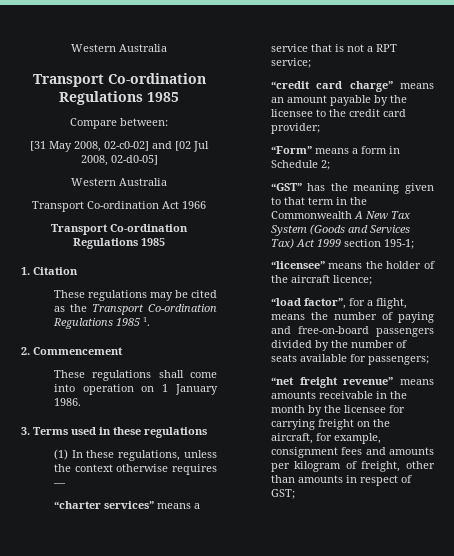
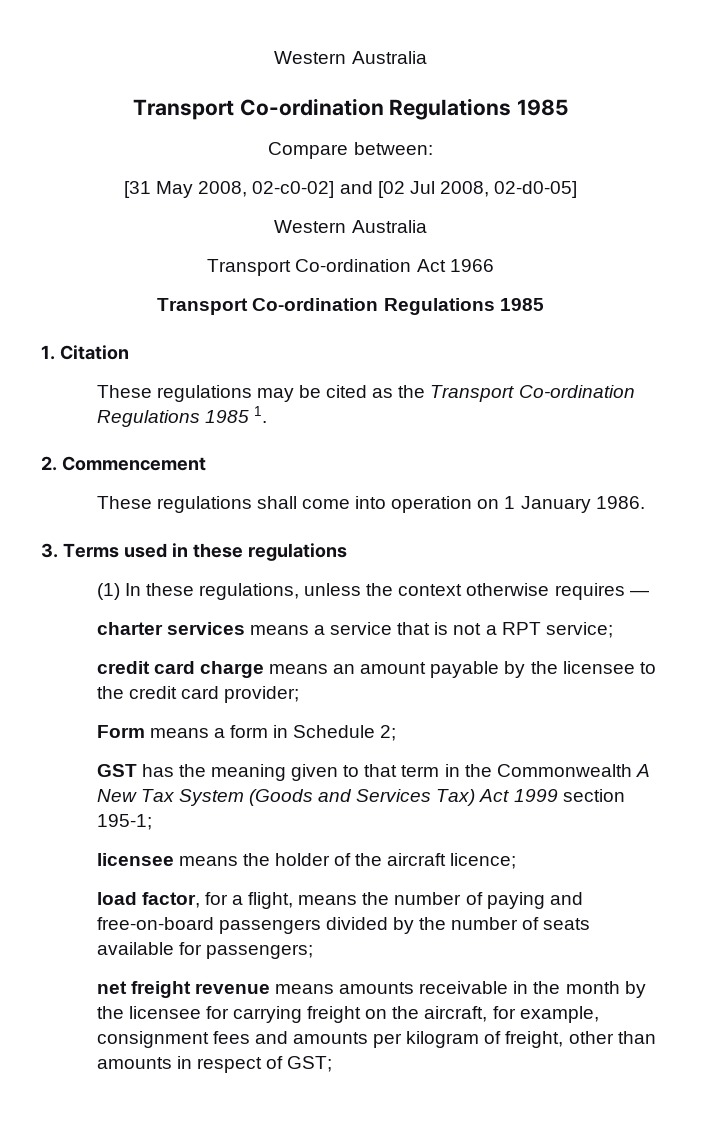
- “charter services” means a service that is not a RPT service;
+ charter services means a service that is not a RPT service;
- “credit card charge” means an amount payable by the licensee to the credit card provider;
+ credit card charge means an amount payable by the licensee to the credit card provider;
- “Form” means a form in Schedule 2;
+ Form means a form in Schedule 2;
- “GST” has the meaning given to that term in the Commonwealth A New Tax System (Goods and Services Tax) Act 1999 section 195-1;
+ GST has the meaning given to that term in the Commonwealth A New Tax System (Goods and Services Tax) Act 1999 section 195-1;
- “licensee” means the holder of the aircraft licence;
+ licensee means the holder of the aircraft licence;
- “load factor”, for a flight, means the number of paying and free-on-board passengers divided by the number of seats available for passengers;
+ load factor, for a flight, means the number of paying and free-on-board passengers divided by the number of seats available for passengers;
- “net freight revenue” means amounts receivable in the month by the licensee for carrying freight on the aircraft, for example, consignment fees and amounts per kilogram of freight, other than amounts in respect of GST;
+ net freight revenue means amounts receivable in the month by the licensee for carrying freight on the aircraft, for example, consignment fees and amounts per kilogram of freight, other than amounts in respect of GST;

